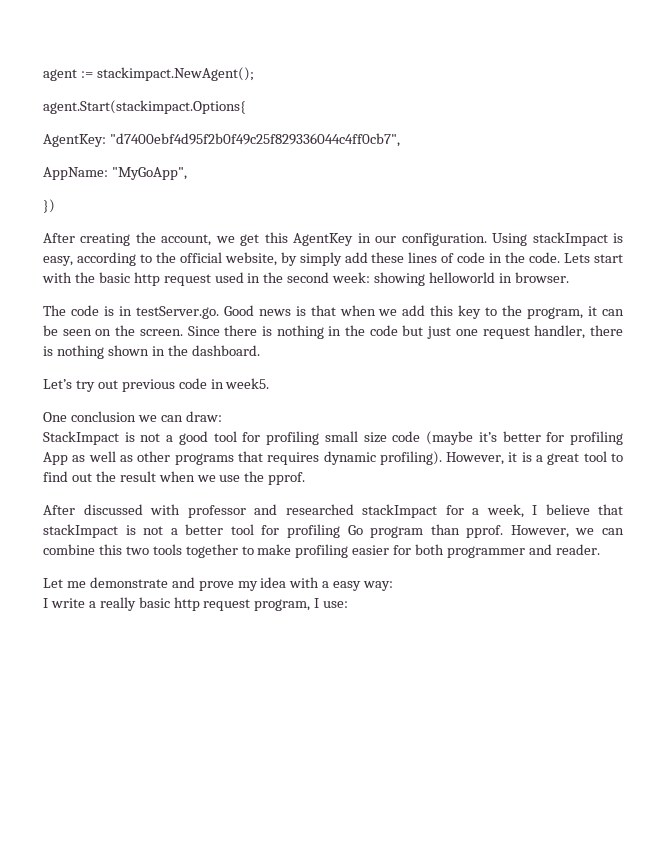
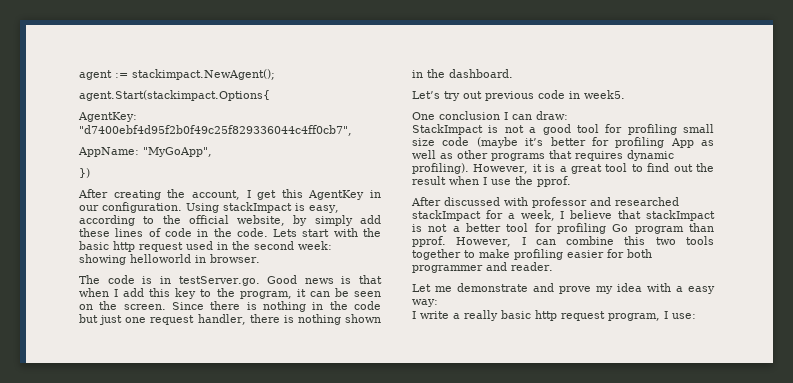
- After creating the account, we get this AgentKey in our configuration.
+ After creating the account, I get this AgentKey in our configuration.
- The code is in testServer.go. Good news is that when we add this key to the program, it can be seen on the screen.
+ The code is in testServer.go. Good news is that when I add this key to the program, it can be seen on the screen.
- One conclusion we can draw:
+ One conclusion I can draw:
- However, it is a great tool to find out the result when we use the pprof.
+ However, it is a great tool to find out the result when I use the pprof.
- However, we can combine this two tools together to make profiling easier for both programmer and reader.
+ However, I can combine this two tools together to make profiling easier for both programmer and reader.

